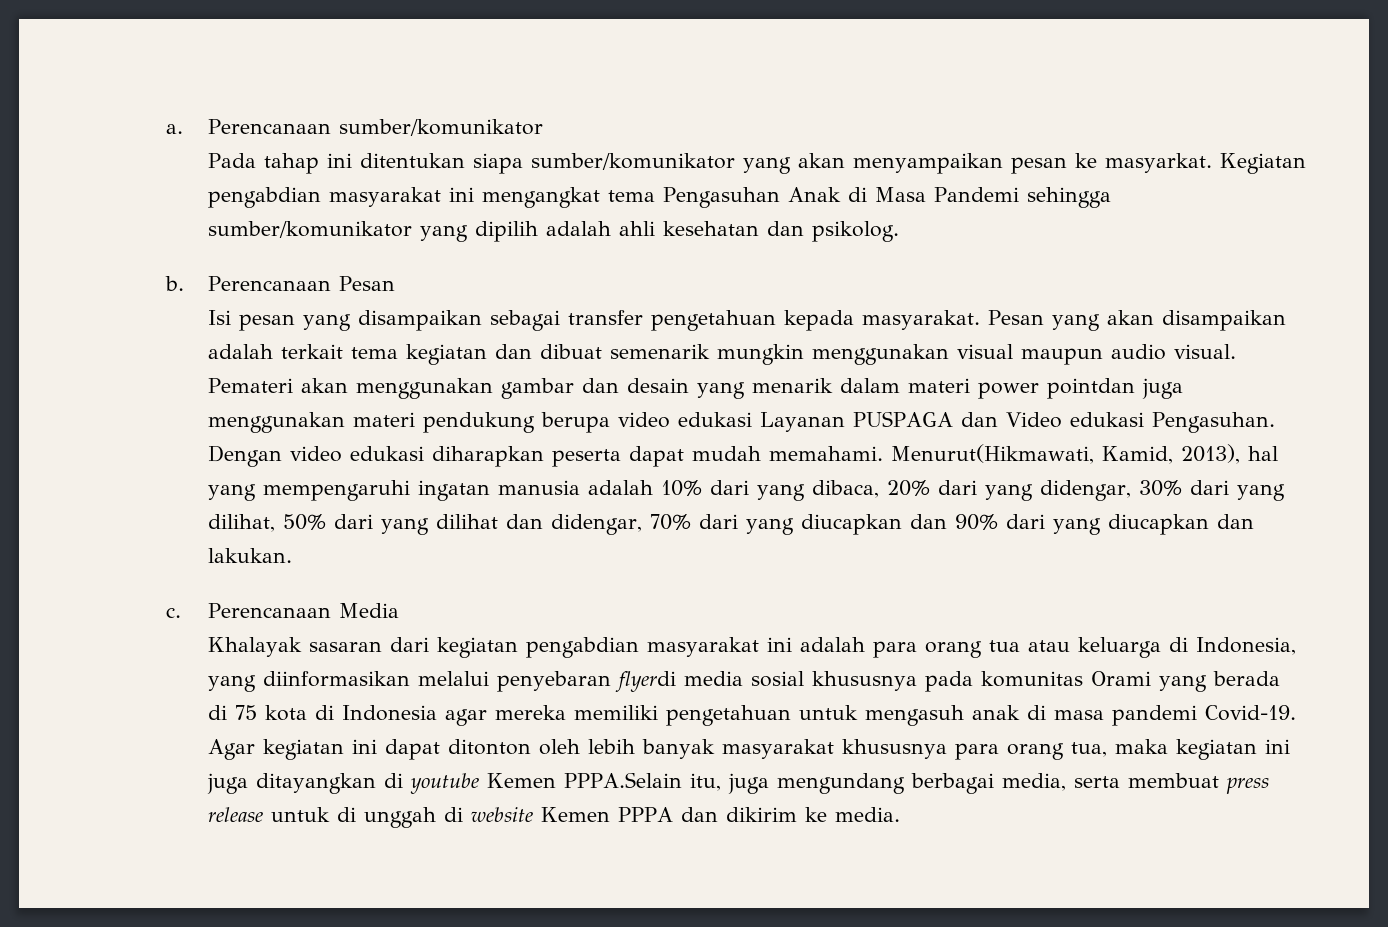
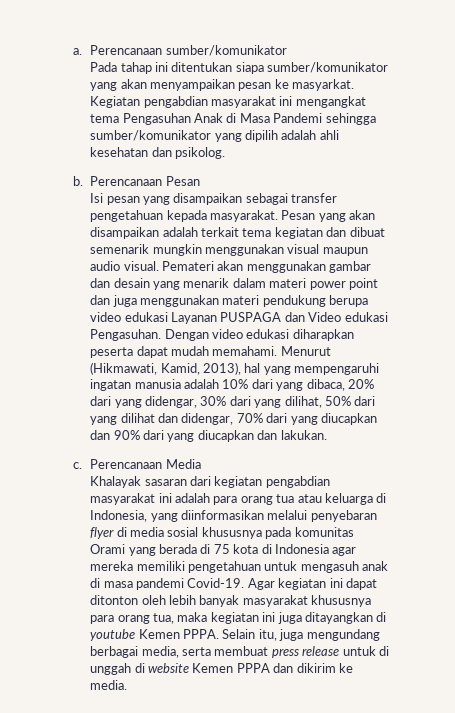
- Pemateri akan menggunakan gambar dan desain yang menarik dalam materi power pointdan juga menggunakan materi pendukung berupa video edukasi Layanan PUSPAGA dan Video edukasi Pengasuhan.
+ Pemateri akan menggunakan gambar dan desain yang menarik dalam materi power point dan juga menggunakan materi pendukung berupa video edukasi Layanan PUSPAGA dan Video edukasi Pengasuhan.
- Menurut(Hikmawati, Kamid, 2013), hal yang mempengaruhi ingatan manusia adalah 10% dari yang dibaca, 20% dari yang didengar, 30% dari yang dilihat, 50% dari yang dilihat dan didengar, 70% dari yang diucapkan dan 90% dari yang diucapkan dan lakukan.
+ Menurut (Hikmawati, Kamid, 2013), hal yang mempengaruhi ingatan manusia adalah 10% dari yang dibaca, 20% dari yang didengar, 30% dari yang dilihat, 50% dari yang dilihat dan didengar, 70% dari yang diucapkan dan 90% dari yang diucapkan dan lakukan.
- Khalayak sasaran dari kegiatan pengabdian masyarakat ini adalah para orang tua atau keluarga di Indonesia, yang diinformasikan melalui penyebaran flyerdi media sosial khususnya pada komunitas Orami yang berada di 75 kota di Indonesia agar mereka memiliki pengetahuan untuk mengasuh anak di masa pandemi Covid-19.
+ Khalayak sasaran dari kegiatan pengabdian masyarakat ini adalah para orang tua atau keluarga di Indonesia, yang diinformasikan melalui penyebaran flyer di media sosial khususnya pada komunitas Orami yang berada di 75 kota di Indonesia agar mereka memiliki pengetahuan untuk mengasuh anak di masa pandemi Covid-19.
- Agar kegiatan ini dapat ditonton oleh lebih banyak masyarakat khususnya para orang tua, maka kegiatan ini juga ditayangkan di youtube Kemen PPPA.Selain itu, juga mengundang berbagai media, serta membuat press release untuk di unggah di website Kemen PPPA dan dikirim ke media.
+ Agar kegiatan ini dapat ditonton oleh lebih banyak masyarakat khususnya para orang tua, maka kegiatan ini juga ditayangkan di youtube Kemen PPPA. Selain itu, juga mengundang berbagai media, serta membuat press release untuk di unggah di website Kemen PPPA dan dikirim ke media.

